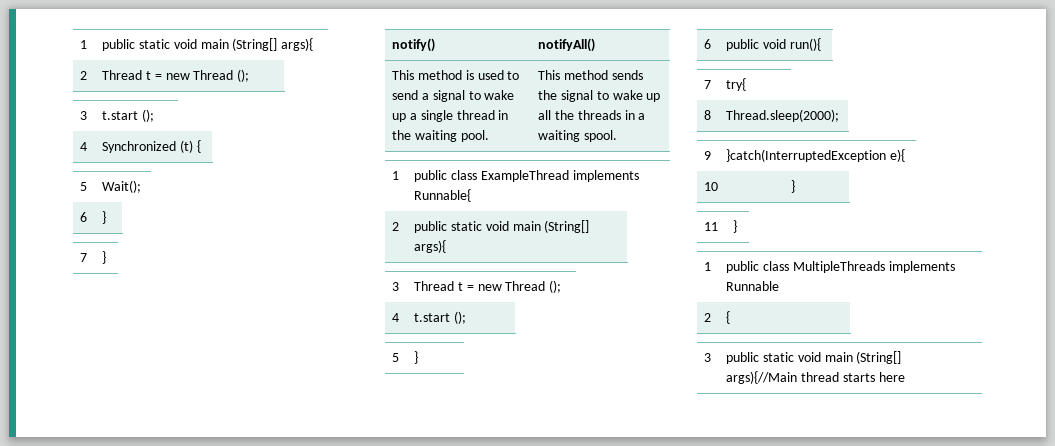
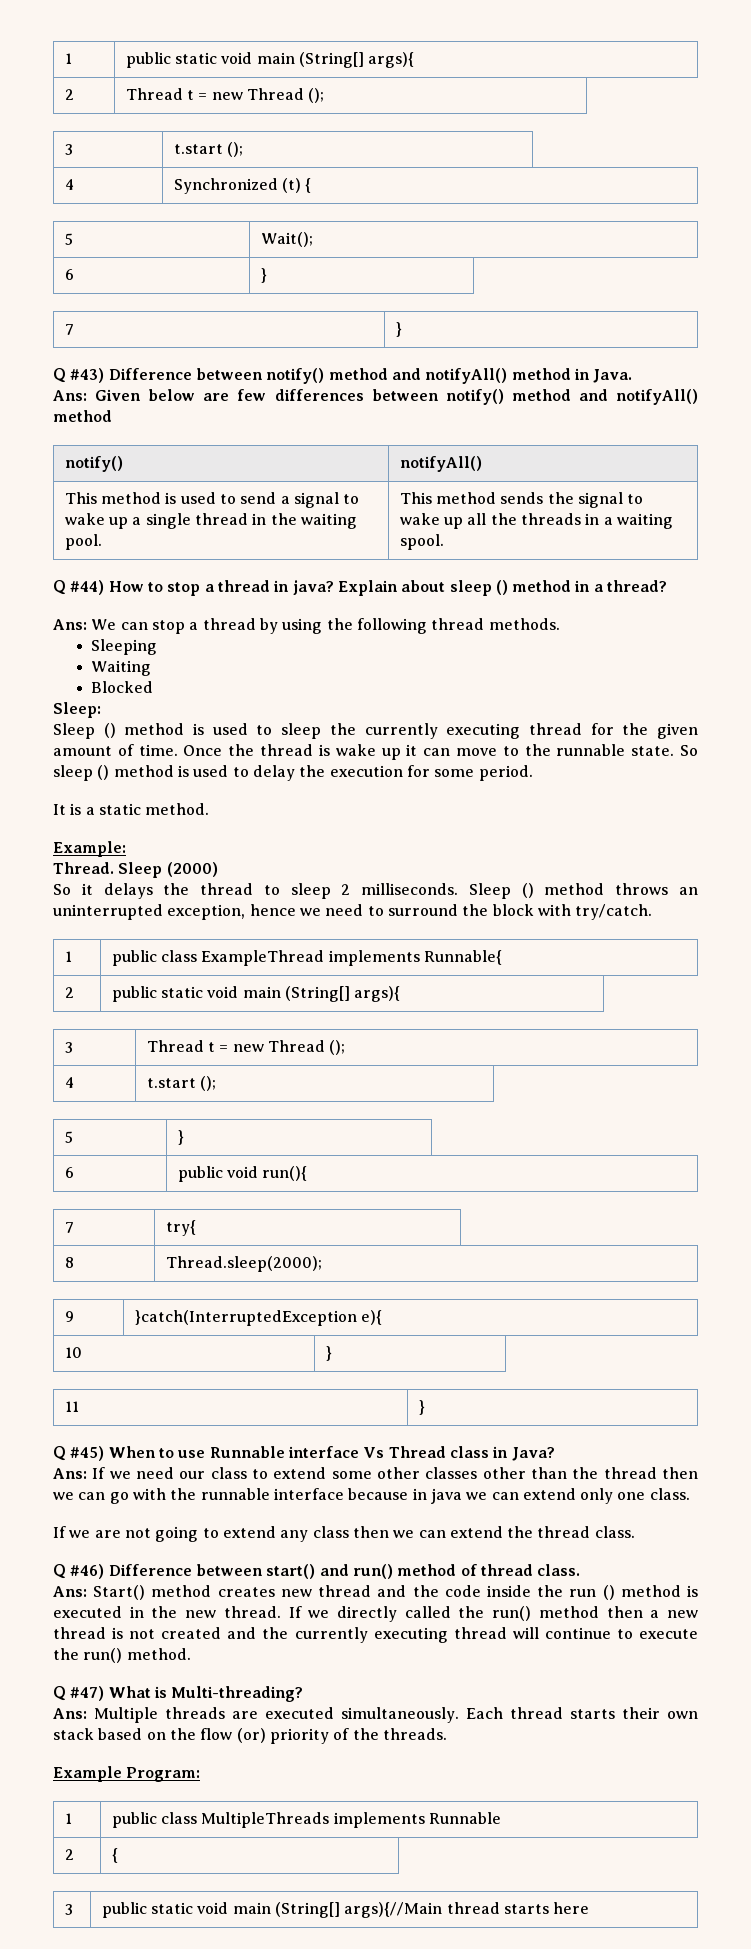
+ Q #43) Difference between notify() method and notifyAll() method in Java.
+ Ans: Given below are few differences between notify() method and notifyAll() method
+ Q #44) How to stop a thread in java? Explain about sleep () method in a thread?
+ Ans: We can stop a thread by using the following thread methods.
+ Sleeping
+ Waiting
+ Blocked
+ Sleep:
+ Sleep () method is used to sleep the currently executing thread for the given amount of time. Once the thread is wake up it can move to the runnable state. So sleep () method is used to delay the execution for some period.
+ It is a static method.
+ Example:
+ Thread. Sleep (2000)
+ So it delays the thread to sleep 2 milliseconds. Sleep () method throws an uninterrupted exception, hence we need to surround the block with try/catch.
+ Q #45) When to use Runnable interface Vs Thread class in Java?
+ Ans: If we need our class to extend some other classes other than the thread then we can go with the runnable interface because in java we can extend only one class.
+ If we are not going to extend any class then we can extend the thread class.
+ Q #46) Difference between start() and run() method of thread class.
+ Ans: Start() method creates new thread and the code inside the run () method is executed in the new thread. If we directly called the run() method then a new thread is not created and the currently executing thread will continue to execute the run() method.
+ Q #47) What is Multi-threading?
+ Ans: Multiple threads are executed simultaneously. Each thread starts their own stack based on the flow (or) priority of the threads.
+ Example Program:

